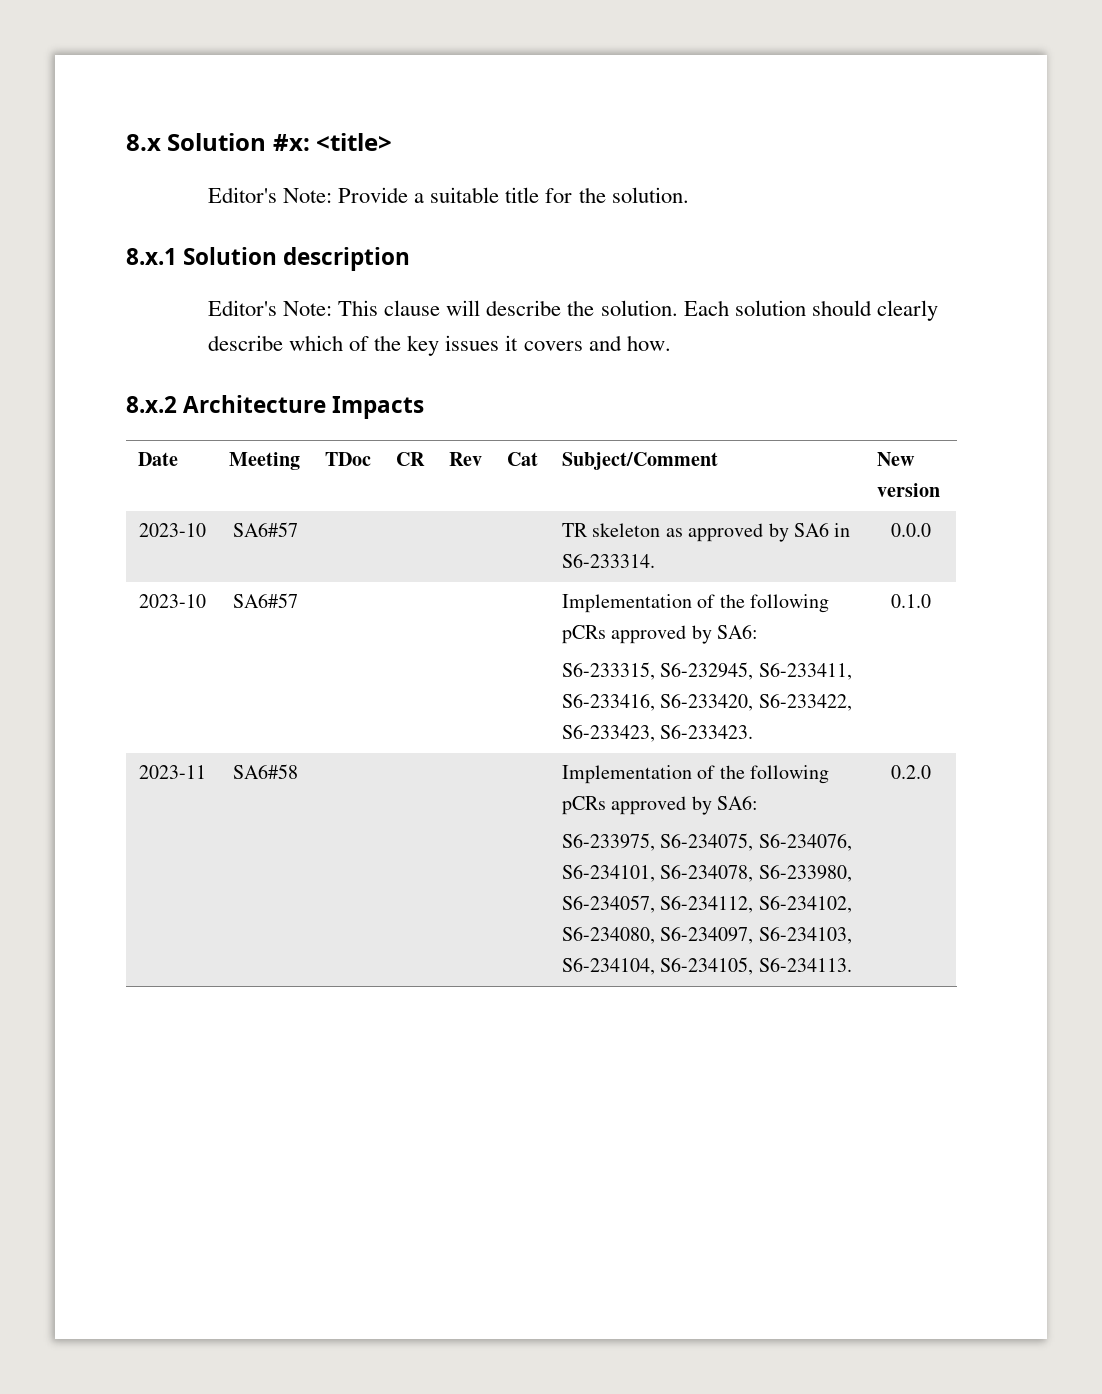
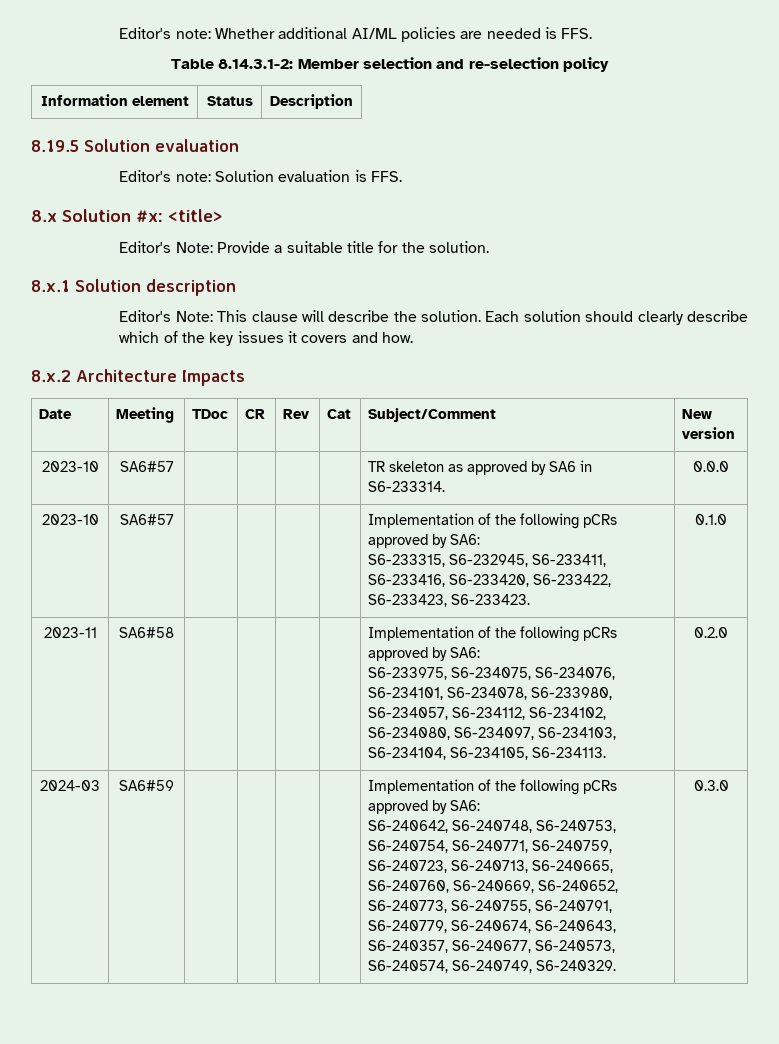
+ Editor's note: Whether additional AI/ML policies are needed is FFS.
+ Table 8.14.3.1-2: Member selection and re-selection policy
+ Information element | Status | Description
+ 8.19.5 Solution evaluation
+ Editor's note: Solution evaluation is FFS.
+ 2024-03 | SA6#59 | | | | | Implementation of the following pCRs approved by SA6:
+ S6-240642, S6-240748, S6-240753, S6-240754, S6-240771, S6-240759, S6-240723, S6-240713, S6-240665, S6-240760, S6-240669, S6-240652, S6-240773, S6-240755, S6-240791, S6-240779, S6-240674, S6-240643, S6-240357, S6-240677, S6-240573, S6-240574, S6-240749, S6-240329. | 0.3.0

